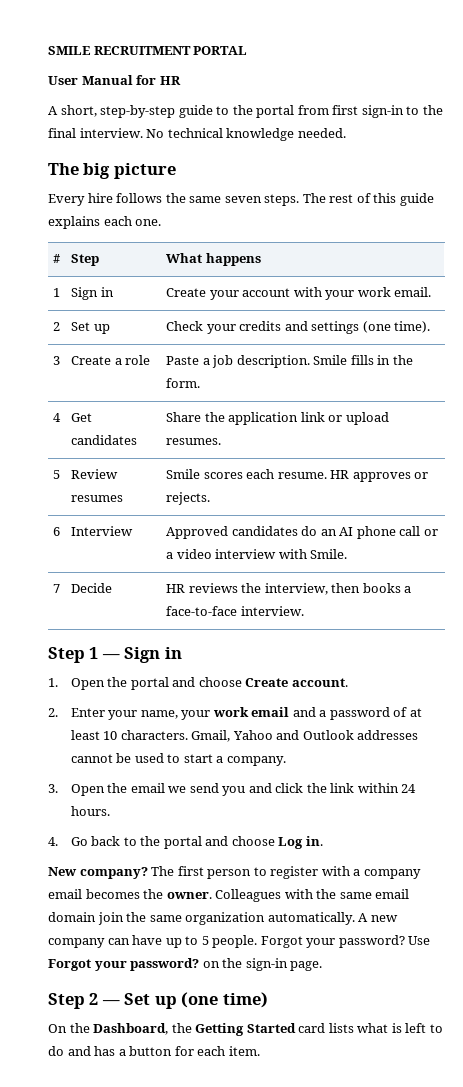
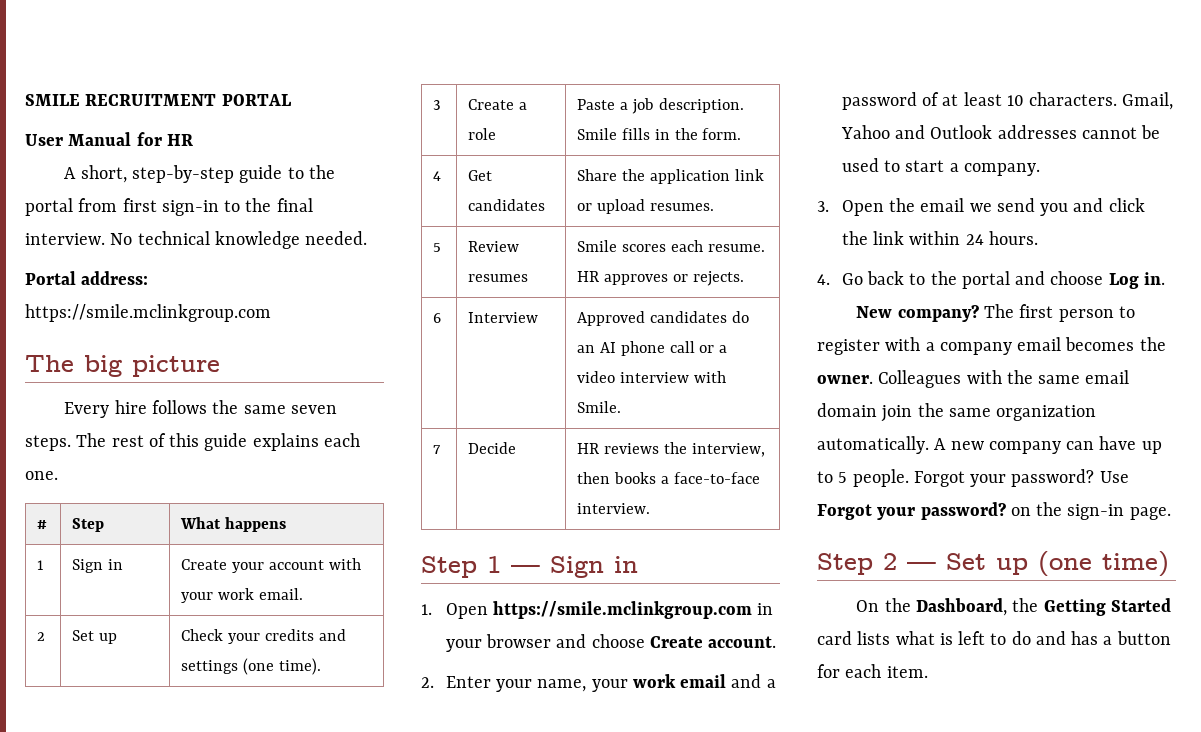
+ Portal address: https://smile.mclinkgroup.com
- 1. Open the portal and choose Create account.
+ 1. Open https://smile.mclinkgroup.com in your browser and choose Create account.

